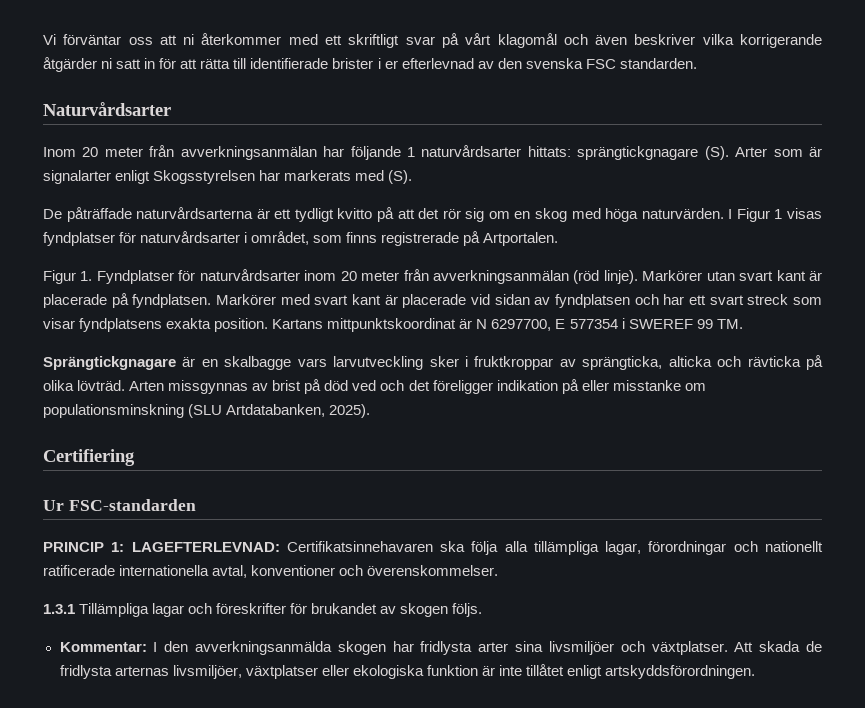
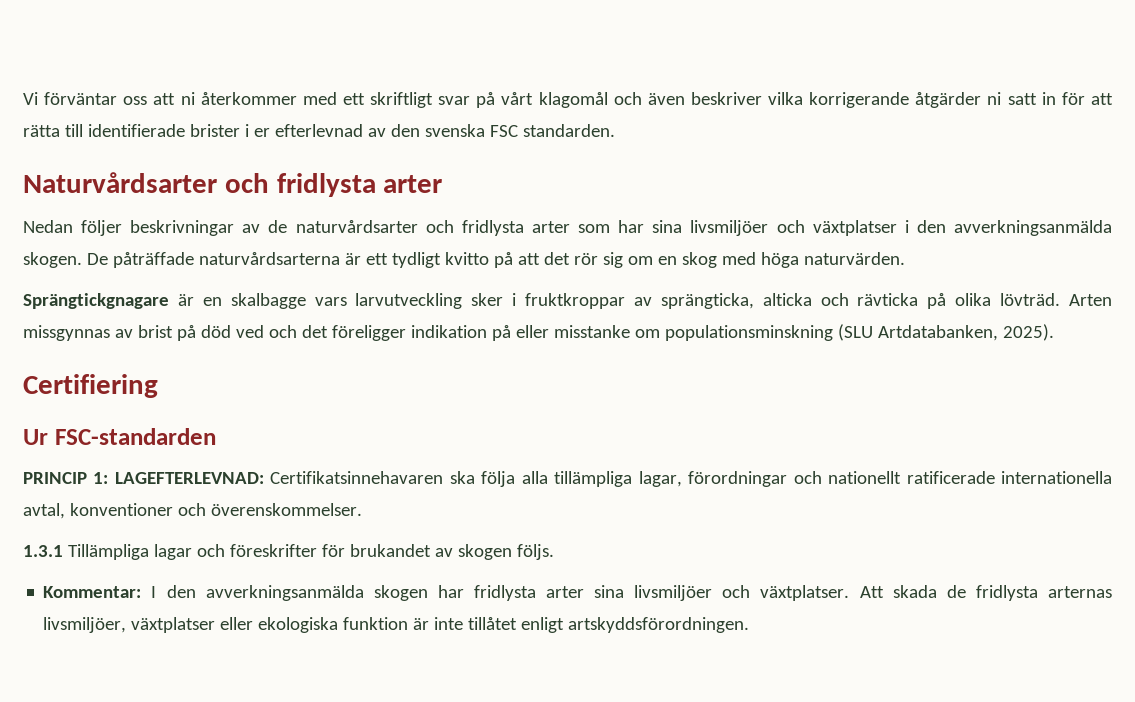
- Naturvårdsarter
- Inom 20 meter från avverkningsanmälan har följande 1 naturvårdsarter hittats: sprängtickgnagare (S). Arter som är signalarter enligt Skogsstyrelsen har markerats med (S).
- De påträffade naturvårdsarterna är ett tydligt kvitto på att det rör sig om en skog med höga naturvärden. I Figur 1 visas fyndplatser för naturvårdsarter i området, som finns registrerade på Artportalen.
- Figur 1. Fyndplatser för naturvårdsarter inom 20 meter från avverkningsanmälan (röd linje). Markörer utan svart kant är placerade på fyndplatsen. Markörer med svart kant är placerade vid sidan av fyndplatsen och har ett svart streck som visar fyndplatsens exakta position. Kartans mittpunktskoordinat är N 6297700, E 577354 i SWEREF 99 TM.
+ Naturvårdsarter och fridlysta arter
+ Nedan följer beskrivningar av de naturvårdsarter och fridlysta arter som har sina livsmiljöer och växtplatser i den avverkningsanmälda skogen. De påträffade naturvårdsarterna är ett tydligt kvitto på att det rör sig om en skog med höga naturvärden.

